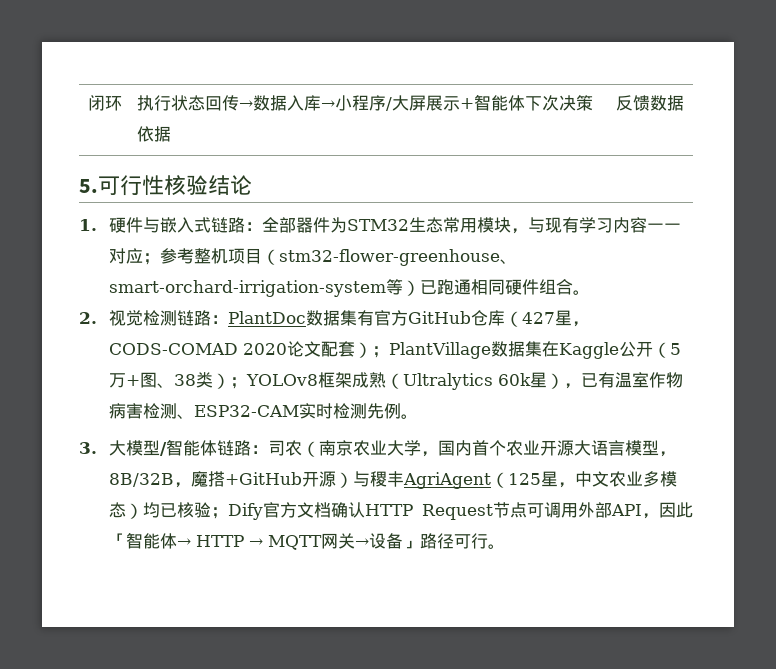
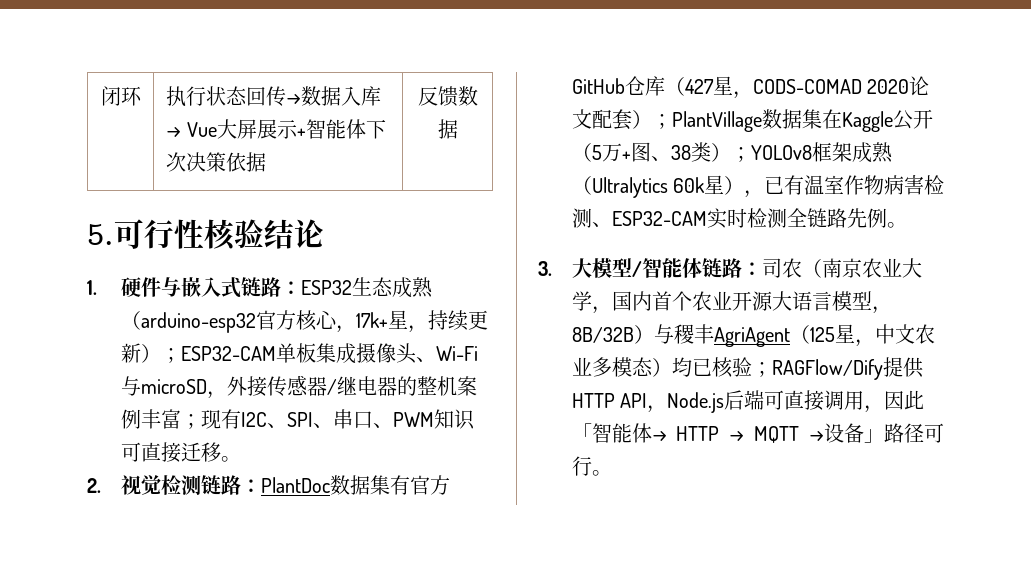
- 闭环 | 执行状态回传→数据入库→小程序/大屏展示+智能体下次决策依据 | 反馈数据
+ 闭环 | 执行状态回传→数据入库→ Vue大屏展示+智能体下次决策依据 | 反馈数据
- 1.硬件与嵌入式链路：全部器件为STM32生态常用模块，与现有学习内容一一对应；参考整机项目（stm32-flower-greenhouse、smart-orchard-irrigation-system等）已跑通相同硬件组合。
+ 1.硬件与嵌入式链路：ESP32生态成熟（arduino-esp32官方核心，17k+星，持续更新）；ESP32-CAM单板集成摄像头、Wi-Fi与microSD，外接传感器/继电器的整机案例丰富；现有I2C、SPI、串口、PWM知识可直接迁移。
- 2.视觉检测链路：PlantDoc数据集有官方GitHub仓库（427星，CODS-COMAD 2020论文配套）；PlantVillage数据集在Kaggle公开（5万+图、38类）；YOLOv8框架成熟（Ultralytics 60k星），已有温室作物病害检测、ESP32-CAM实时检测先例。
+ 2.视觉检测链路：PlantDoc数据集有官方GitHub仓库（427星，CODS-COMAD 2020论文配套）；PlantVillage数据集在Kaggle公开（5万+图、38类）；YOLOv8框架成熟（Ultralytics 60k星），已有温室作物病害检测、ESP32-CAM实时检测全链路先例。
- 3.大模型/智能体链路：司农（南京农业大学，国内首个农业开源大语言模型，8B/32B，魔搭+GitHub开源）与稷丰AgriAgent（125星，中文农业多模态）均已核验；Dify官方文档确认HTTP Request节点可调用外部API，因此「智能体→ HTTP → MQTT网关→设备」路径可行。
+ 3.大模型/智能体链路：司农（南京农业大学，国内首个农业开源大语言模型，8B/32B）与稷丰AgriAgent（125星，中文农业多模态）均已核验；RAGFlow/Dify提供HTTP API，Node.js后端可直接调用，因此「智能体→ HTTP → MQTT →设备」路径可行。

